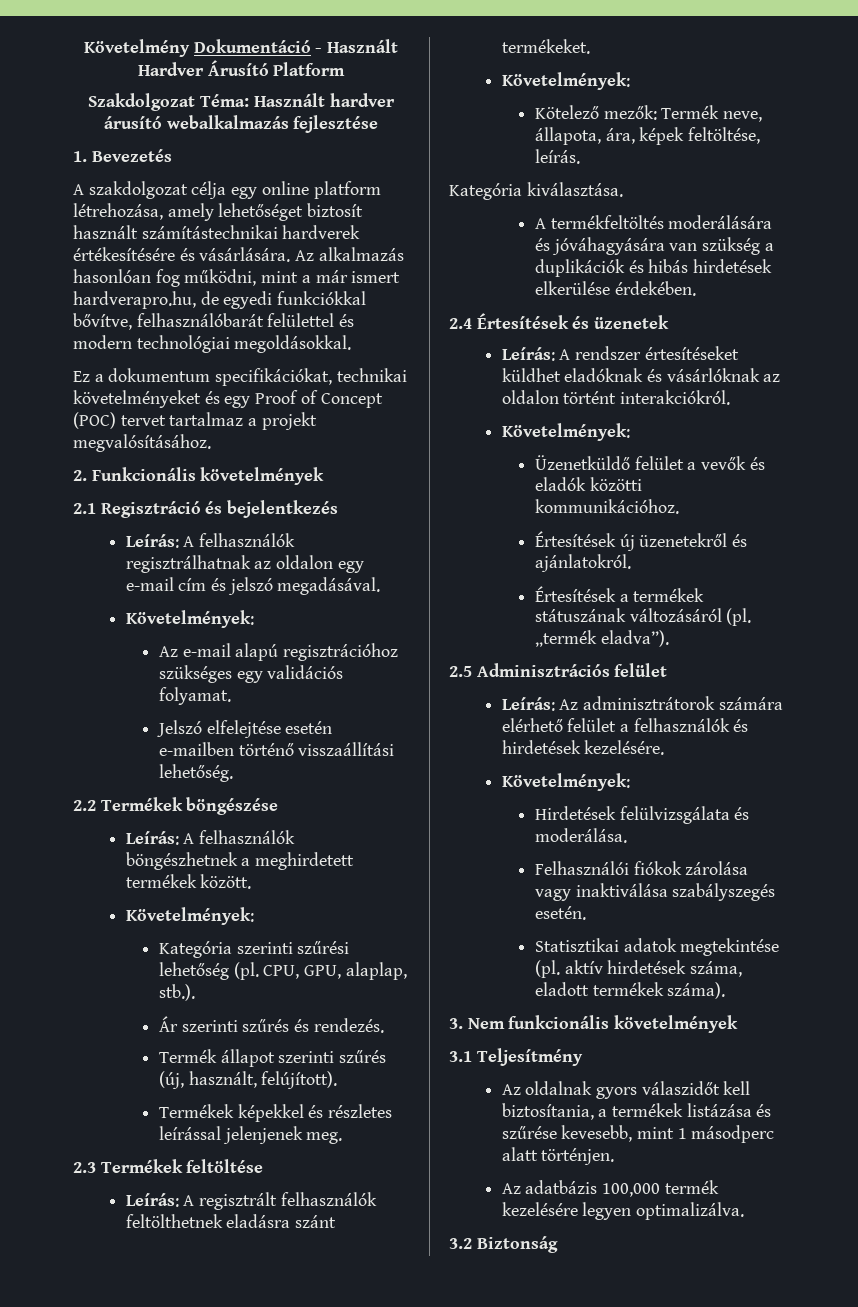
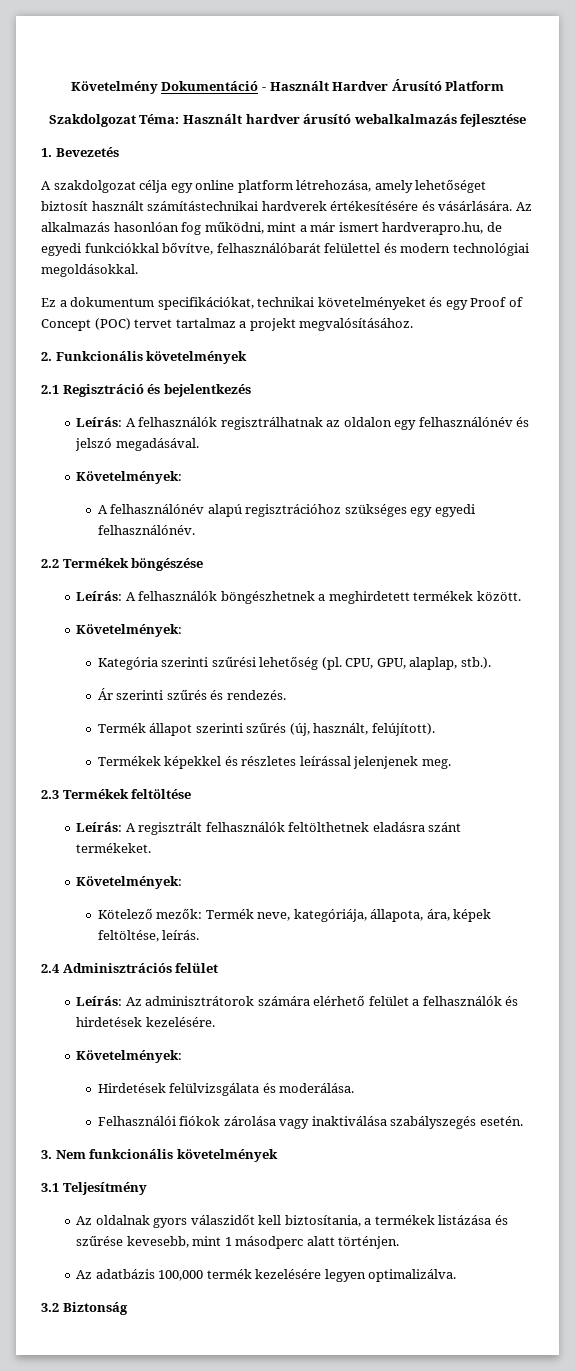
- Leírás: A felhasználók regisztrálhatnak az oldalon egy e-mail cím és jelszó megadásával.
+ Leírás: A felhasználók regisztrálhatnak az oldalon egy felhasználónév és jelszó megadásával.
- Az e-mail alapú regisztrációhoz szükséges egy validációs folyamat.
- Jelszó elfelejtése esetén e-mailben történő visszaállítási lehetőség.
+ A felhasználónév alapú regisztrációhoz szükséges egy egyedi felhasználónév.
- Kötelező mezők: Termék neve, állapota, ára, képek feltöltése, leírás.
+ Kötelező mezők: Termék neve, kategóriája, állapota, ára, képek feltöltése, leírás.
- Kategória kiválasztása.
- A termékfeltöltés moderálására és jóváhagyására van szükség a duplikációk és hibás hirdetések elkerülése érdekében.
- 2.4 Értesítések és üzenetek
- Leírás: A rendszer értesítéseket küldhet eladóknak és vásárlóknak az oldalon történt interakciókról.
- Követelmények:
- Üzenetküldő felület a vevők és eladók közötti kommunikációhoz.
- Értesítések új üzenetekről és ajánlatokról.
- Értesítések a termékek státuszának változásáról (pl. „termék eladva”).
- 2.5 Adminisztrációs felület
+ 2.4 Adminisztrációs felület
- Statisztikai adatok megtekintése (pl. aktív hirdetések száma, eladott termékek száma).

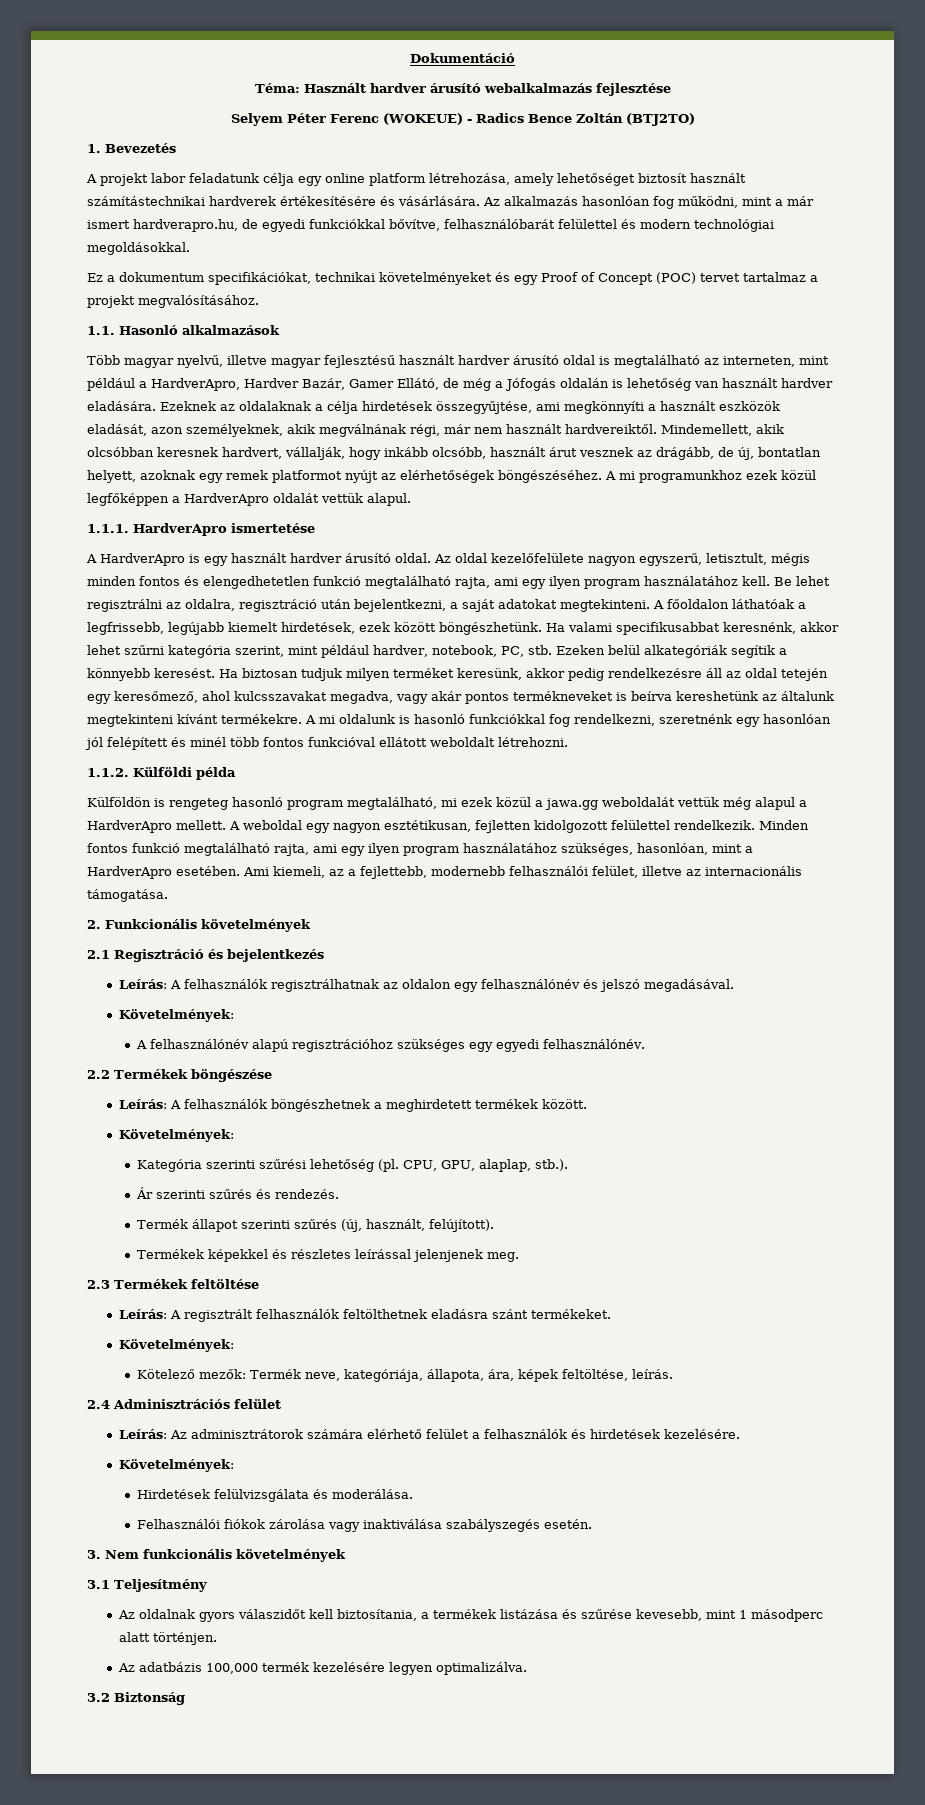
- Követelmény Dokumentáció - Használt Hardver Árusító Platform
- Szakdolgozat Téma: Használt hardver árusító webalkalmazás fejlesztése
+ Dokumentáció
+ Téma: Használt hardver árusító webalkalmazás fejlesztése
+ Selyem Péter Ferenc (WOKEUE) - Radics Bence Zoltán (BTJ2TO)
- A szakdolgozat célja egy online platform létrehozása, amely lehetőséget biztosít használt számítástechnikai hardverek értékesítésére és vásárlására.
+ A projekt labor feladatunk célja egy online platform létrehozása, amely lehetőséget biztosít használt számítástechnikai hardverek értékesítésére és vásárlására.
+ 1.1. Hasonló alkalmazások
+ Több magyar nyelvű, illetve magyar fejlesztésű használt hardver árusító oldal is megtalálható az interneten, mint például a HardverApro, Hardver Bazár, Gamer Ellátó, de még a Jófogás oldalán is lehetőség van használt hardver eladására. Ezeknek az oldalaknak a célja hirdetések összegyűjtése, ami megkönnyíti a használt eszközök eladását, azon személyeknek, akik megválnának régi, már nem használt hardvereiktől. Mindemellett, akik olcsóbban keresnek hardvert, vállalják, hogy inkább olcsóbb, használt árut vesznek az drágább, de új, bontatlan helyett, azoknak egy remek platformot nyújt az elérhetőségek böngészéséhez. A mi programunkhoz ezek közül legfőképpen a HardverApro oldalát vettük alapul.
+ 1.1.1. HardverApro ismertetése
+ A HardverApro is egy használt hardver árusító oldal. Az oldal kezelőfelülete nagyon egyszerű, letisztult, mégis minden fontos és elengedhetetlen funkció megtalálható rajta, ami egy ilyen program használatához kell. Be lehet regisztrálni az oldalra, regisztráció után bejelentkezni, a saját adatokat megtekinteni. A főoldalon láthatóak a legfrissebb, legújabb kiemelt hirdetések, ezek között böngészhetünk. Ha valami specifikusabbat keresnénk, akkor lehet szűrni kategória szerint, mint például hardver, notebook, PC, stb. Ezeken belül alkategóriák segítik a könnyebb keresést. Ha biztosan tudjuk milyen terméket keresünk, akkor pedig rendelkezésre áll az oldal tetején egy keresőmező, ahol kulcsszavakat megadva, vagy akár pontos termékneveket is beírva kereshetünk az általunk megtekinteni kívánt termékekre. A mi oldalunk is hasonló funkciókkal fog rendelkezni, szeretnénk egy hasonlóan jól felépített és minél több fontos funkcióval ellátott weboldalt létrehozni.
+ 1.1.2. Külföldi példa
+ Külföldön is rengeteg hasonló program megtalálható, mi ezek közül a jawa.gg weboldalát vettük még alapul a HardverApro mellett. A weboldal egy nagyon esztétikusan, fejletten kidolgozott felülettel rendelkezik. Minden fontos funkció megtalálható rajta, ami egy ilyen program használatához szükséges, hasonlóan, mint a HardverApro esetében. Ami kiemeli, az a fejlettebb, modernebb felhasználói felület, illetve az internacionális támogatása.

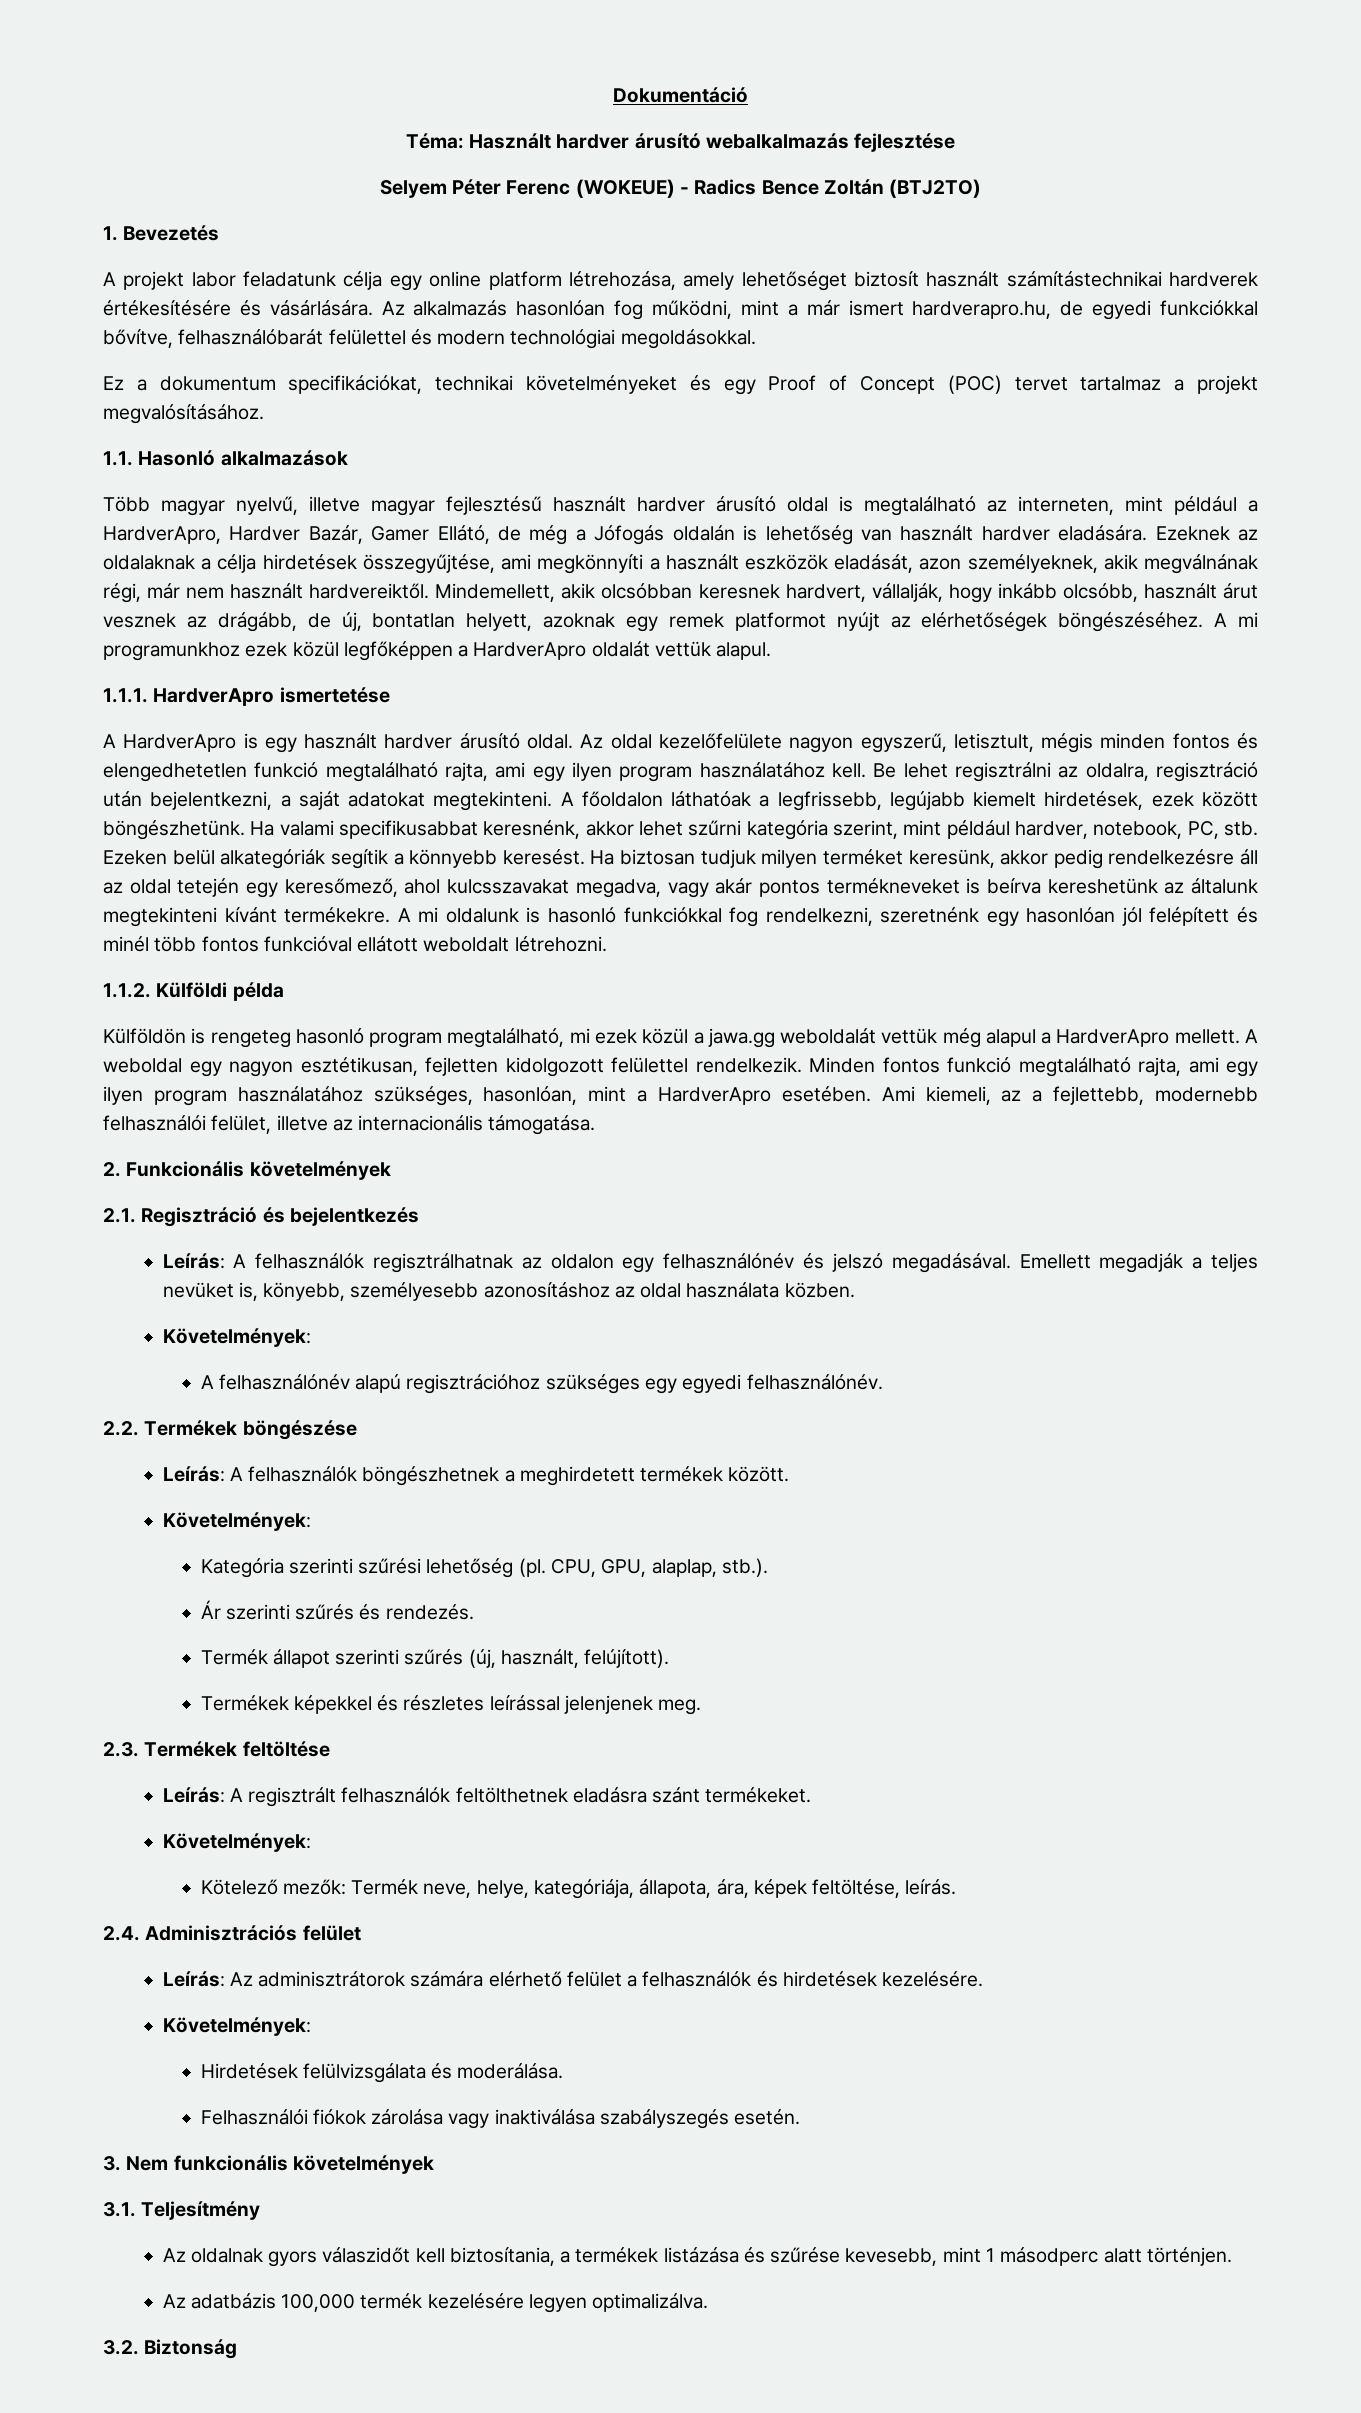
- 2.1 Regisztráció és bejelentkezés
+ 2.1. Regisztráció és bejelentkezés
+ Emellett megadják a teljes nevüket is, könyebb, személyesebb azonosításhoz az oldal használata közben.
- 2.2 Termékek böngészése
+ 2.2. Termékek böngészése
- 2.3 Termékek feltöltése
+ 2.3. Termékek feltöltése
- Kötelező mezők: Termék neve, kategóriája, állapota, ára, képek feltöltése, leírás.
+ Kötelező mezők: Termék neve, helye, kategóriája, állapota, ára, képek feltöltése, leírás.
- 2.4 Adminisztrációs felület
+ 2.4. Adminisztrációs felület
- 3.1 Teljesítmény
+ 3.1. Teljesítmény
- 3.2 Biztonság
+ 3.2. Biztonság

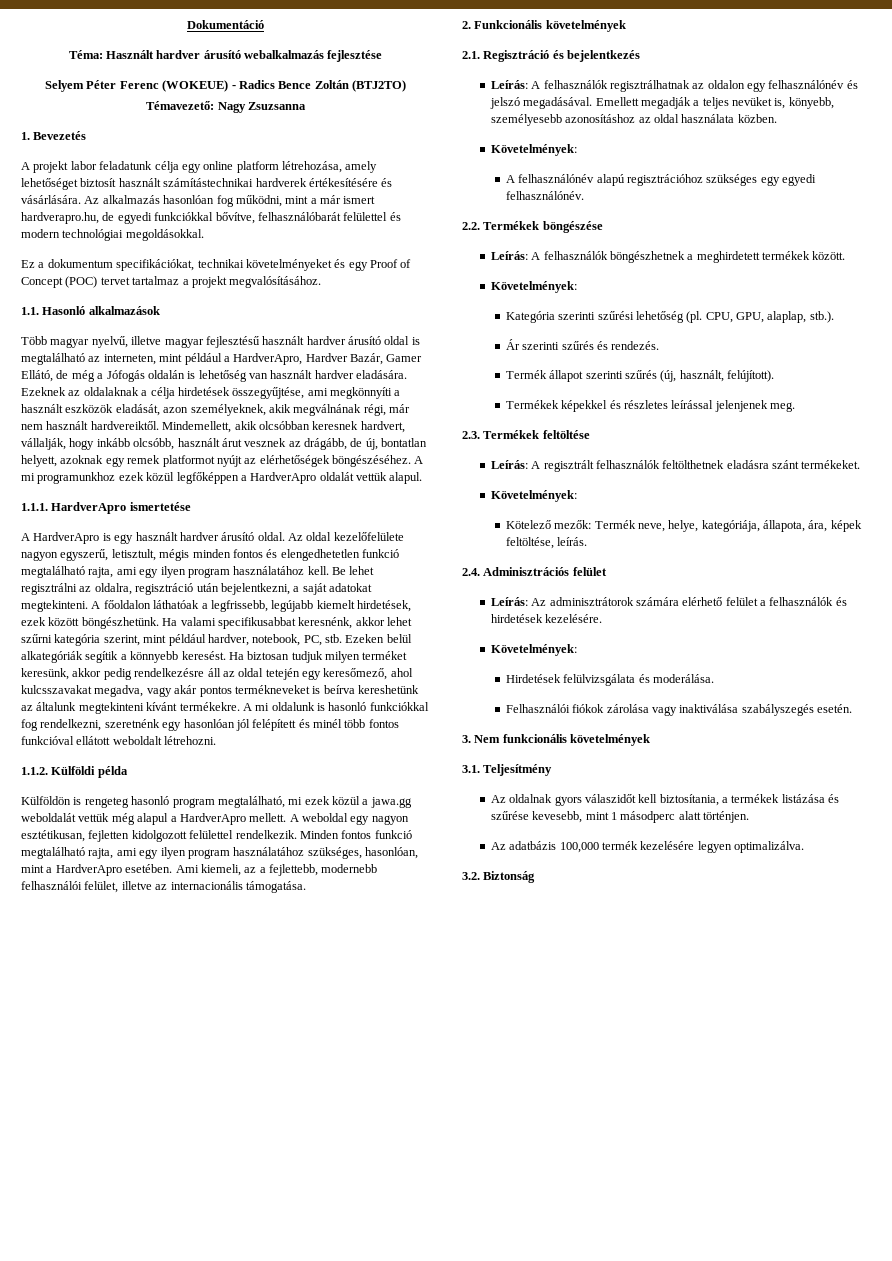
+ Témavezető: Nagy Zsuzsanna

